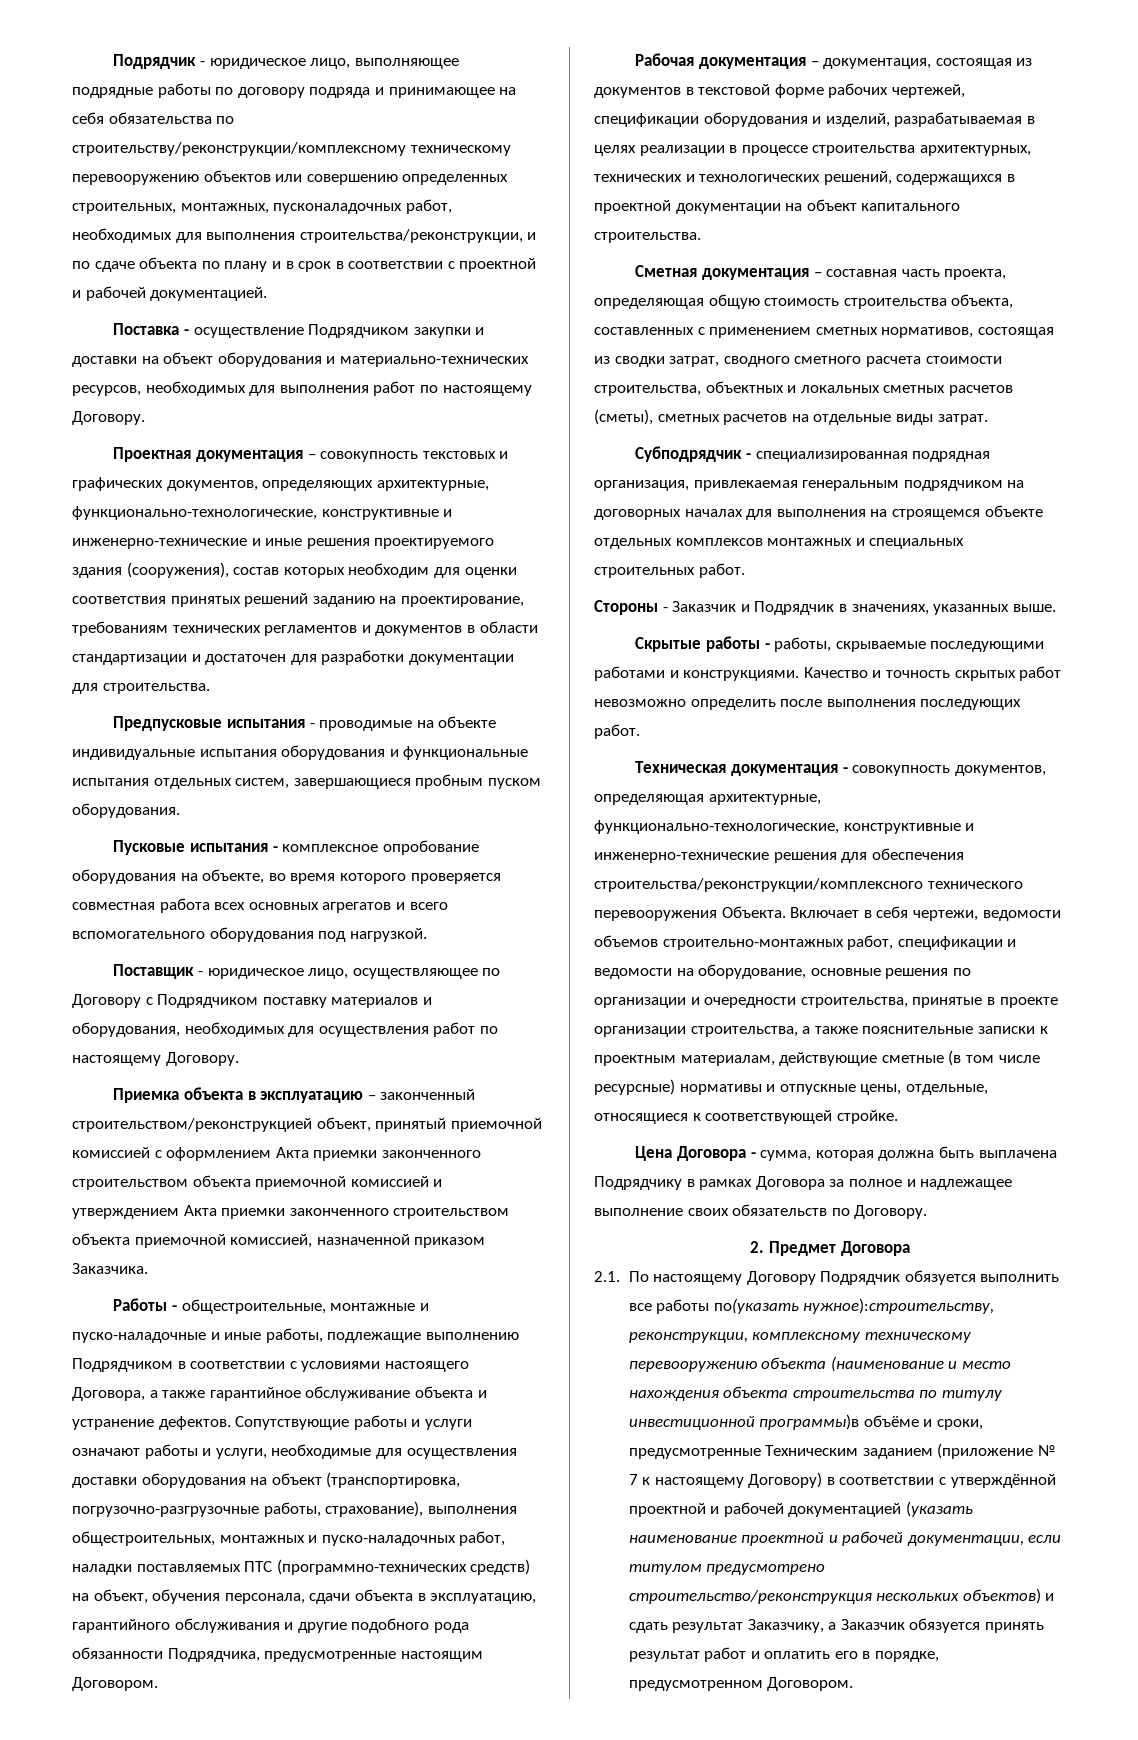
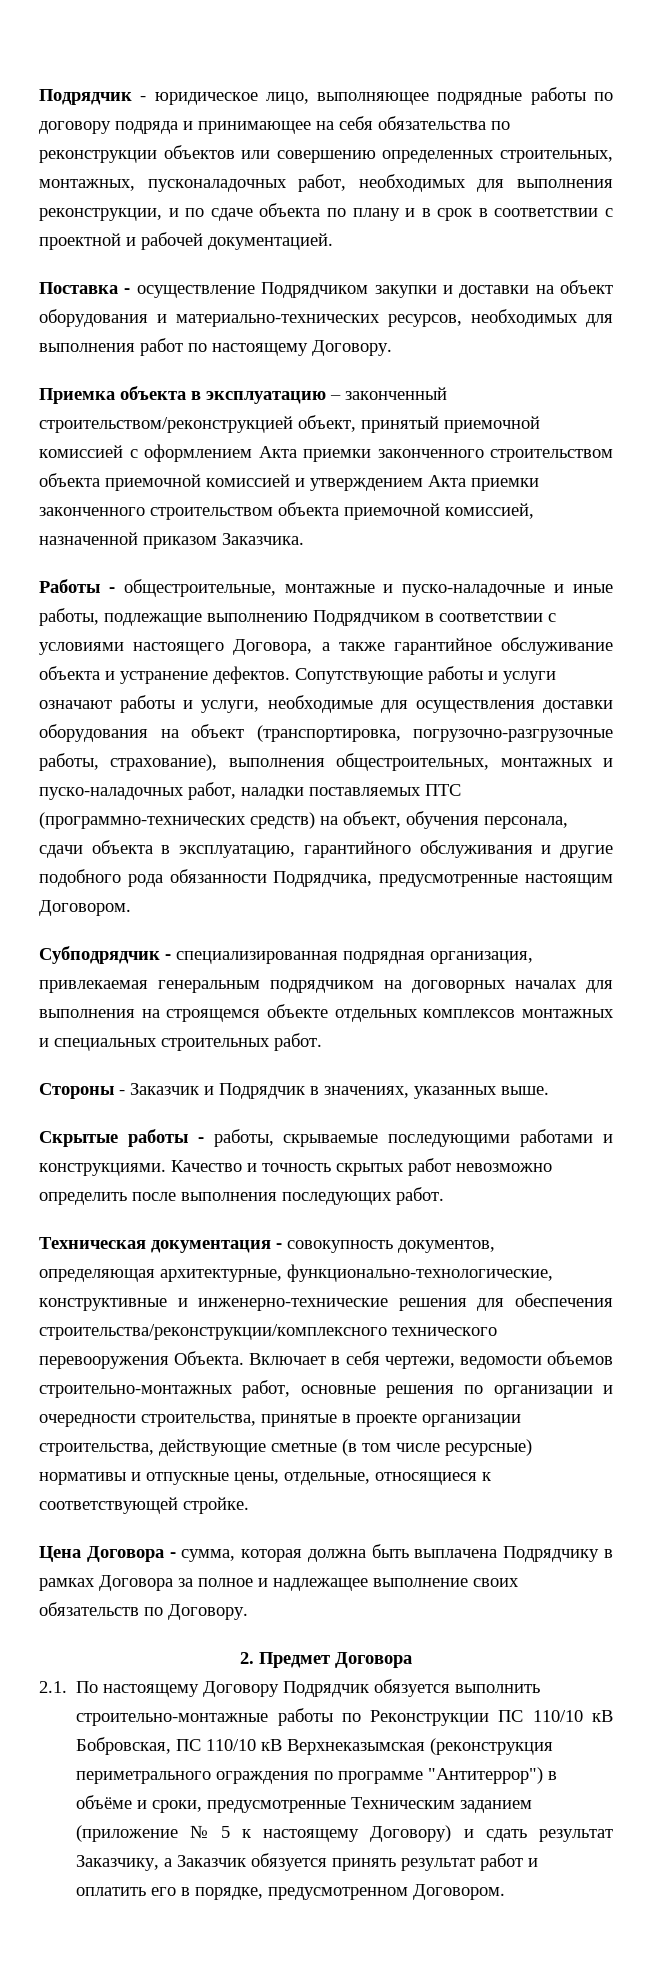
- Подрядчик - юридическое лицо, выполняющее подрядные работы по договору подряда и принимающее на себя обязательства по строительству/реконструкции/комплексному техническому перевооружению объектов или совершению определенных строительных, монтажных, пусконаладочных работ, необходимых для выполнения строительства/реконструкции, и по сдаче объекта по плану и в срок в соответствии с проектной и рабочей документацией.
+ Подрядчик - юридическое лицо, выполняющее подрядные работы по договору подряда и принимающее на себя обязательства по реконструкции объектов или совершению определенных строительных, монтажных, пусконаладочных работ, необходимых для выполнения реконструкции, и по сдаче объекта по плану и в срок в соответствии с проектной и рабочей документацией.
- Проектная документация – совокупность текстовых и графических документов, определяющих архитектурные, функционально-технологические, конструктивные и инженерно-технические и иные решения проектируемого здания (сооружения), состав которых необходим для оценки соответствия принятых решений заданию на проектирование, требованиям технических регламентов и документов в области стандартизации и достаточен для разработки документации для строительства.
- Предпусковые испытания - проводимые на объекте индивидуальные испытания оборудования и функциональные испытания отдельных систем, завершающиеся пробным пуском оборудования.
- Пусковые испытания - комплексное опробование оборудования на объекте, во время которого проверяется совместная работа всех основных агрегатов и всего вспомогательного оборудования под нагрузкой.
- Поставщик - юридическое лицо, осуществляющее по Договору с Подрядчиком поставку материалов и оборудования, необходимых для осуществления работ по настоящему Договору.
- Рабочая документация – документация, состоящая из документов в текстовой форме рабочих чертежей, спецификации оборудования и изделий, разрабатываемая в целях реализации в процессе строительства архитектурных, технических и технологических решений, содержащихся в проектной документации на объект капитального строительства.
- Сметная документация – составная часть проекта, определяющая общую стоимость строительства объекта, составленных с применением сметных нормативов, состоящая из сводки затрат, сводного сметного расчета стоимости строительства, объектных и локальных сметных расчетов (сметы), сметных расчетов на отдельные виды затрат.
- Включает в себя чертежи, ведомости объемов строительно-монтажных работ, спецификации и ведомости на оборудование, основные решения по организации и очередности строительства, принятые в проекте организации строительства, а также пояснительные записки к проектным материалам, действующие сметные (в том числе ресурсные) нормативы и отпускные цены, отдельные, относящиеся к соответствующей стройке.
+ Включает в себя чертежи, ведомости объемов строительно-монтажных работ, основные решения по организации и очередности строительства, принятые в проекте организации строительства, действующие сметные (в том числе ресурсные) нормативы и отпускные цены, отдельные, относящиеся к соответствующей стройке.
- 2.1. По настоящему Договору Подрядчик обязуется выполнить все работы по(указать нужное):строительству, реконструкции, комплексному техническому перевооружению объекта (наименование и место нахождения объекта строительства по титулу инвестиционной программы)в объёме и сроки, предусмотренные Техническим заданием (приложение № 7 к настоящему Договору) в соответствии с утверждённой проектной и рабочей документацией (указать наименование проектной и рабочей документации, если титулом предусмотрено строительство/реконструкция нескольких объектов) и сдать результат Заказчику, а Заказчик обязуется принять результат работ и оплатить его в порядке, предусмотренном Договором.
+ 2.1. По настоящему Договору Подрядчик обязуется выполнить строительно-монтажные работы по Реконструкции ПС 110/10 кВ Бобровская, ПС 110/10 кВ Верхнеказымская (реконструкция периметрального ограждения по программе "Антитеррор") в объёме и сроки, предусмотренные Техническим заданием (приложение № 5 к настоящему Договору) и сдать результат Заказчику, а Заказчик обязуется принять результат работ и оплатить его в порядке, предусмотренном Договором.

